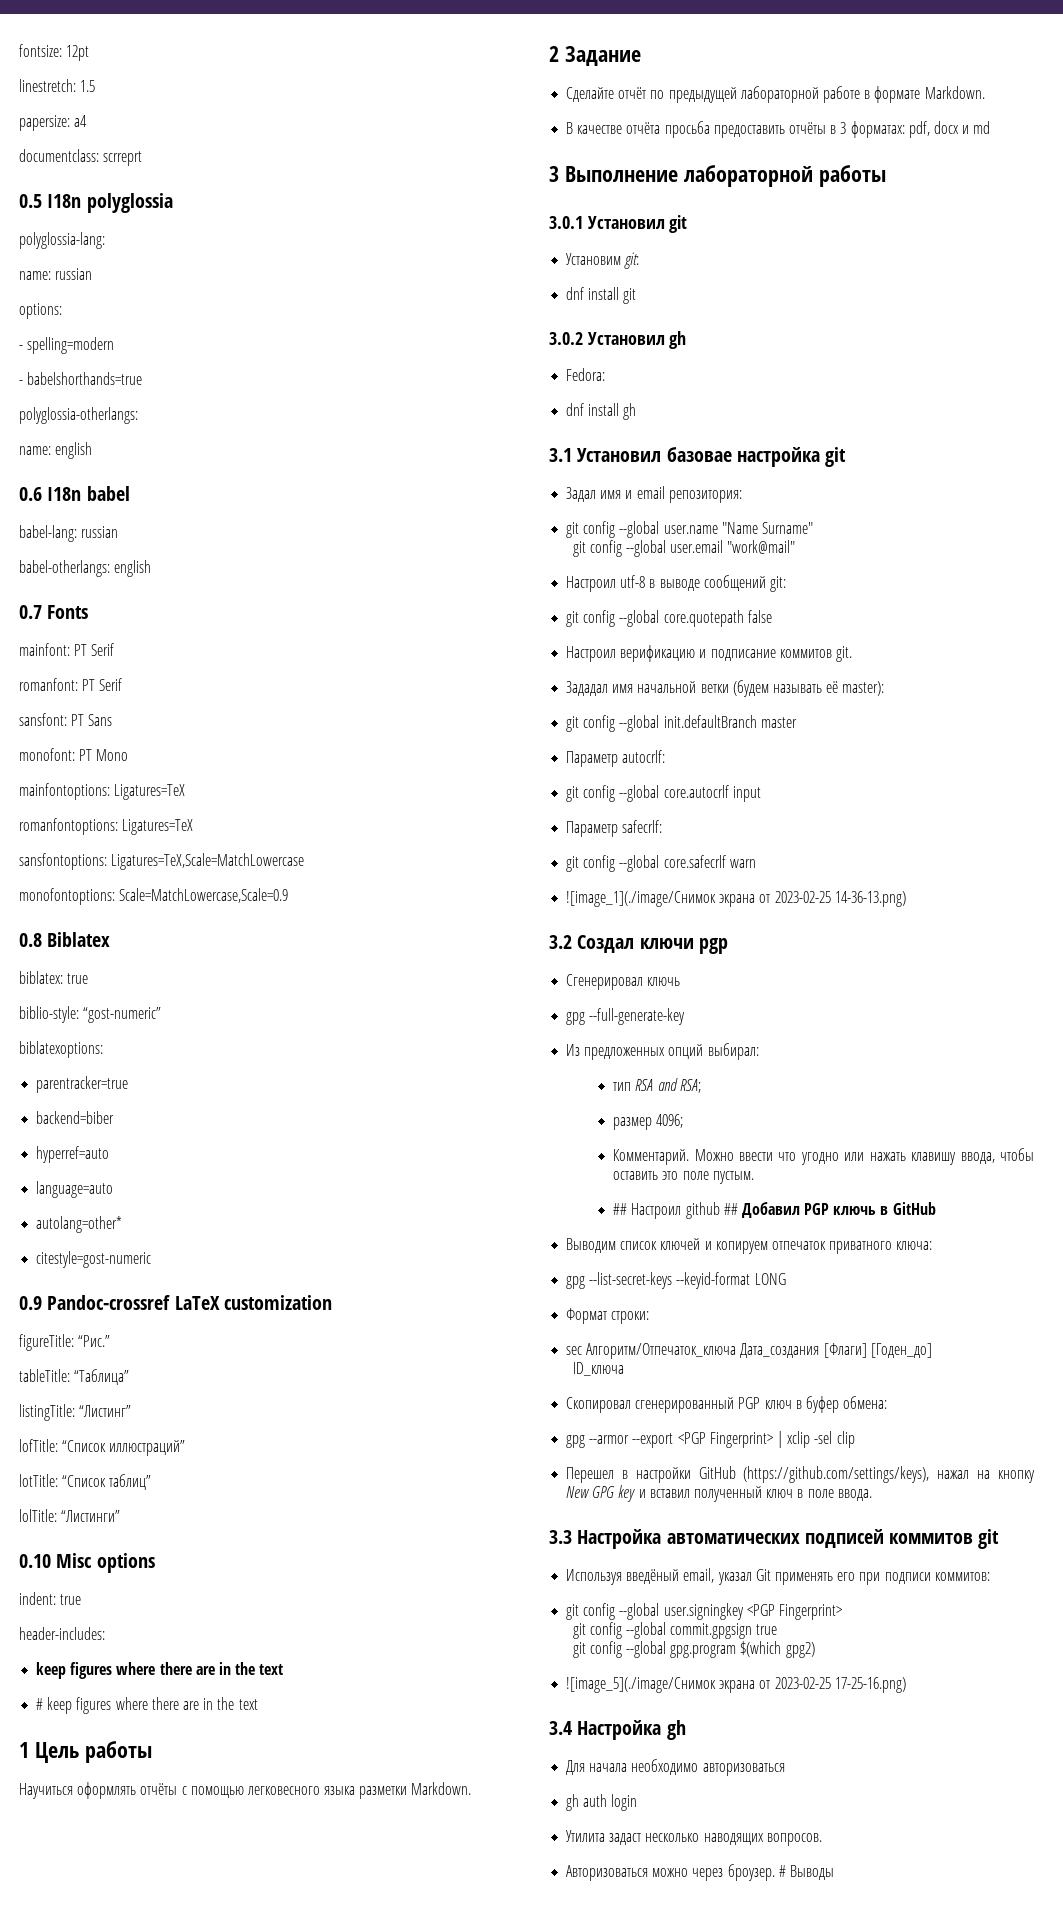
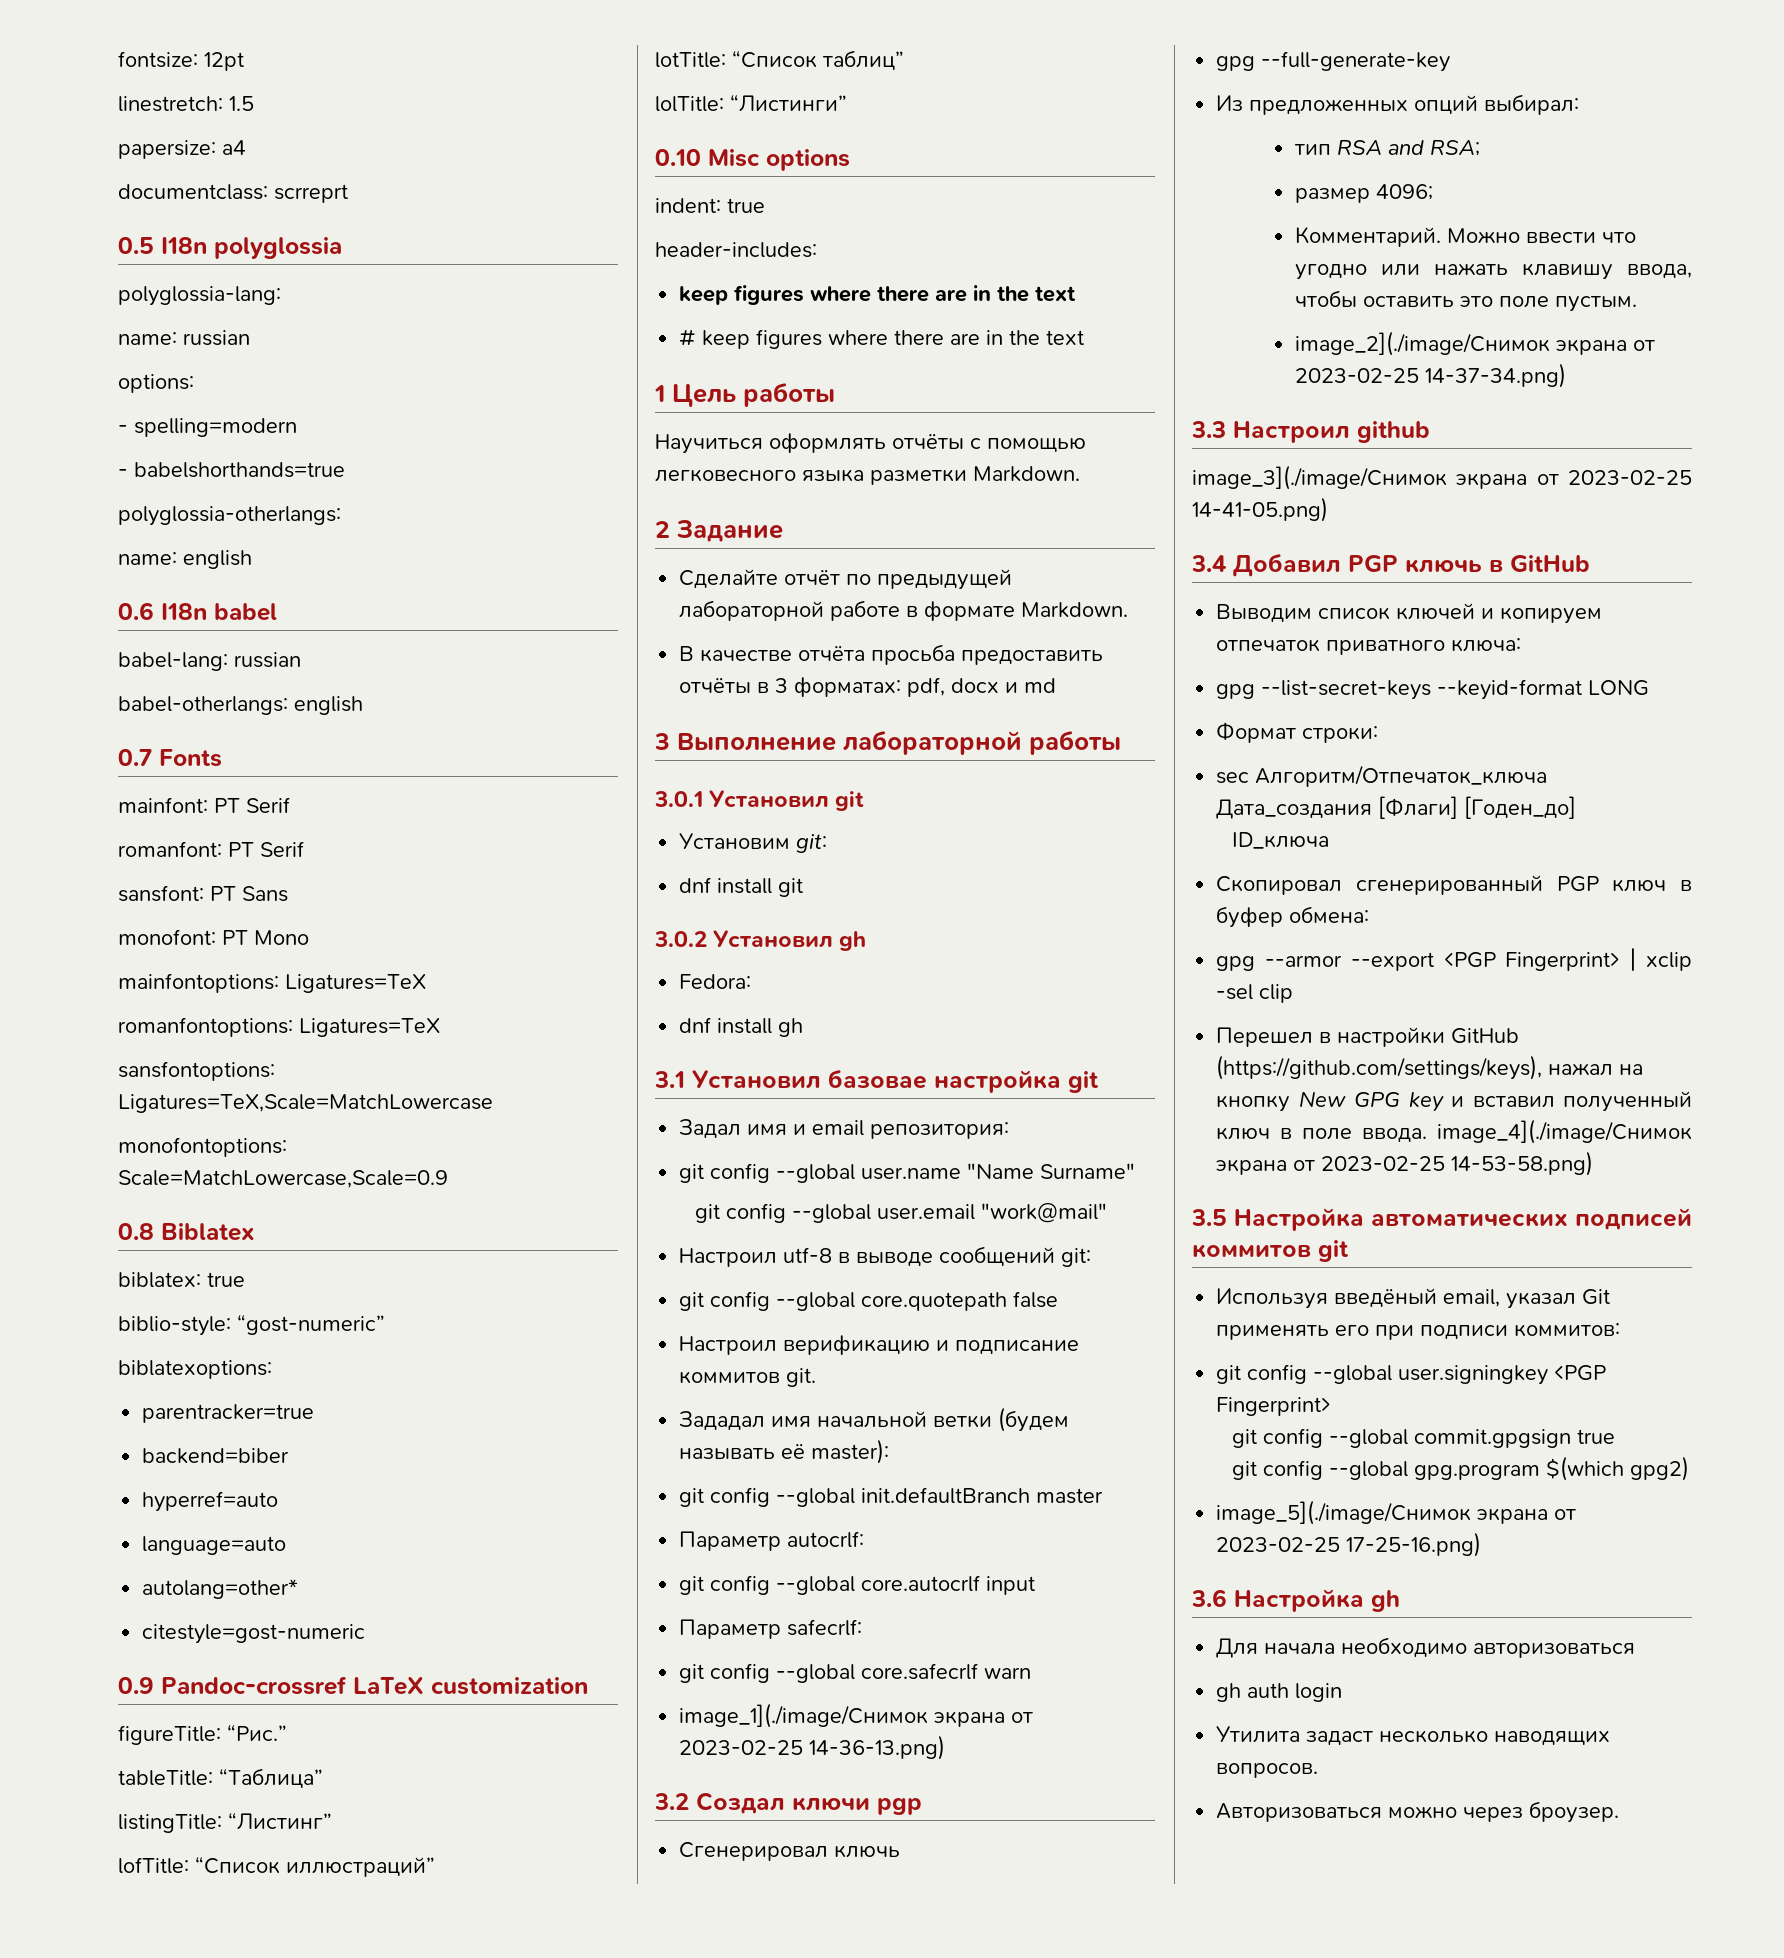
- ![image_1](./image/Снимок экрана от 2023-02-25 14-36-13.png)
+ image_1](./image/Снимок экрана от 2023-02-25 14-36-13.png)
- ## Настроил github ## Добавил PGP ключь в GitHub
+ image_2](./image/Снимок экрана от 2023-02-25 14-37-34.png)
+ 3.3 Настроил github
+ image_3](./image/Снимок экрана от 2023-02-25 14-41-05.png)
+ 3.4 Добавил PGP ключь в GitHub
- Перешел в настройки GitHub (https://github.com/settings/keys), нажал на кнопку New GPG key и вставил полученный ключ в поле ввода.
- 3.3 Настройка автоматических подписей коммитов git
+ Перешел в настройки GitHub (https://github.com/settings/keys), нажал на кнопку New GPG key и вставил полученный ключ в поле ввода. image_4](./image/Снимок экрана от 2023-02-25 14-53-58.png)
+ 3.5 Настройка автоматических подписей коммитов git
- ![image_5](./image/Снимок экрана от 2023-02-25 17-25-16.png)
+ image_5](./image/Снимок экрана от 2023-02-25 17-25-16.png)
- 3.4 Настройка gh
+ 3.6 Настройка gh
- # Выводы

